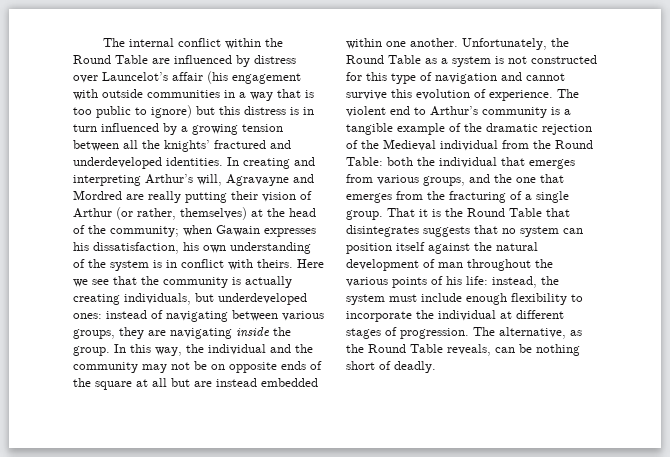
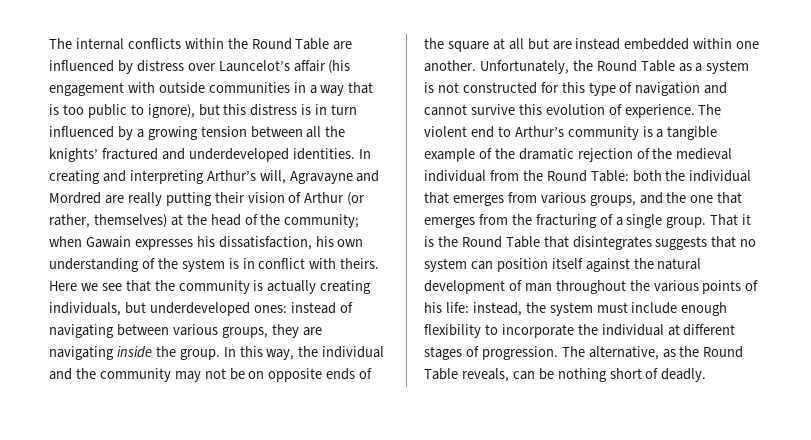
- The internal conflict within the Round Table are influenced by distress over Launcelot’s affair (his engagement with outside communities in a way that is too public to ignore) but this distress is in turn influenced by a growing tension between all the knights’ fractured and underdeveloped identities.
+ The internal conflicts within the Round Table are influenced by distress over Launcelot’s affair (his engagement with outside communities in a way that is too public to ignore), but this distress is in turn influenced by a growing tension between all the knights’ fractured and underdeveloped identities.
- The violent end to Arthur’s community is a tangible example of the dramatic rejection of the Medieval individual from the Round Table: both the individual that emerges from various groups, and the one that emerges from the fracturing of a single group.
+ The violent end to Arthur’s community is a tangible example of the dramatic rejection of the medieval individual from the Round Table: both the individual that emerges from various groups, and the one that emerges from the fracturing of a single group.

